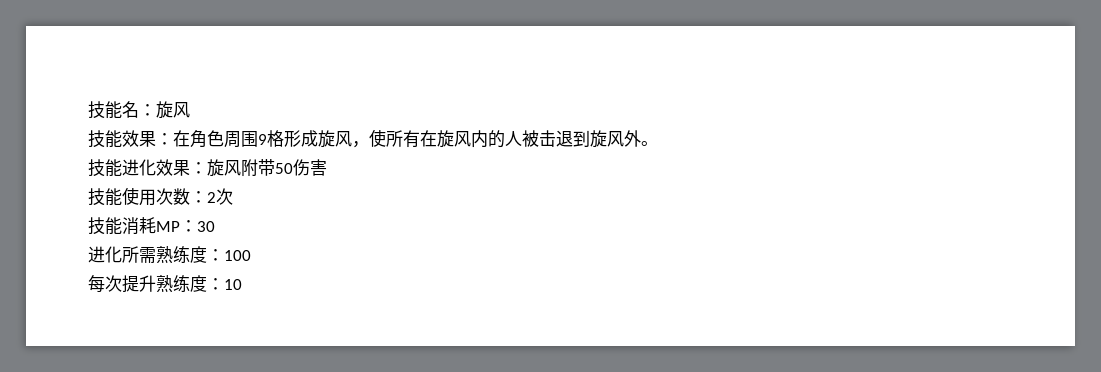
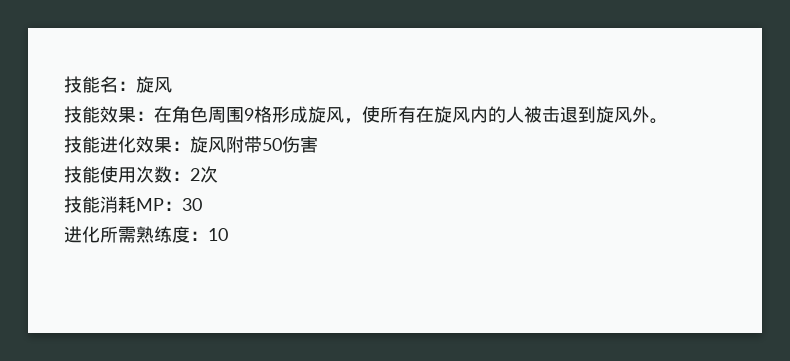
- 进化所需熟练度：100
- 每次提升熟练度：10
+ 进化所需熟练度：10

